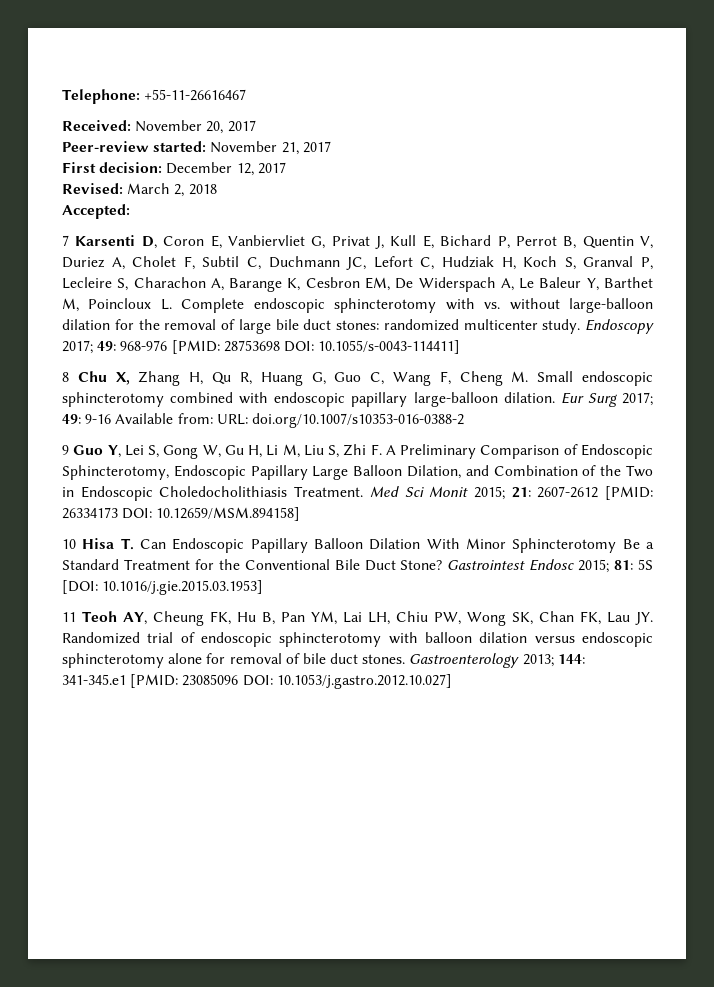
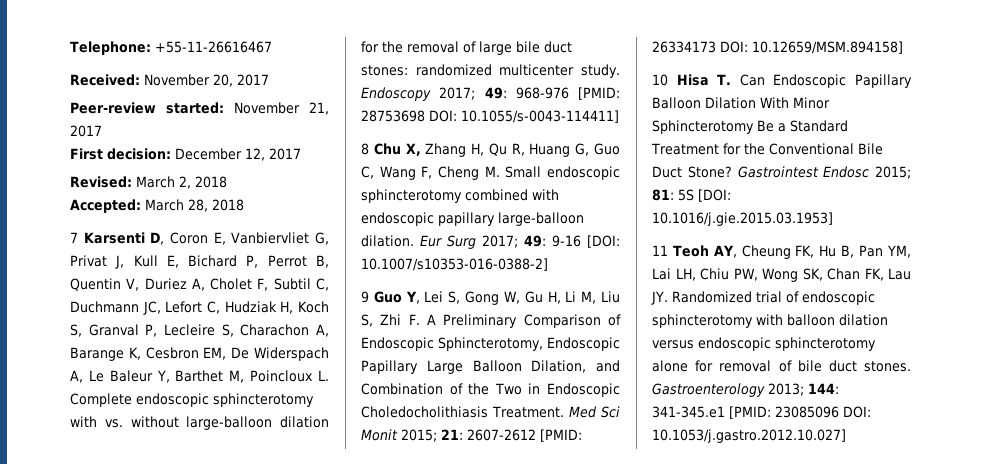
- Accepted:
+ Accepted: March 28, 2018
- Eur Surg 2017; 49: 9-16 Available from: URL: doi.org/10.1007/s10353-016-0388-2
+ Eur Surg 2017; 49: 9-16 [DOI: 10.1007/s10353-016-0388-2]

